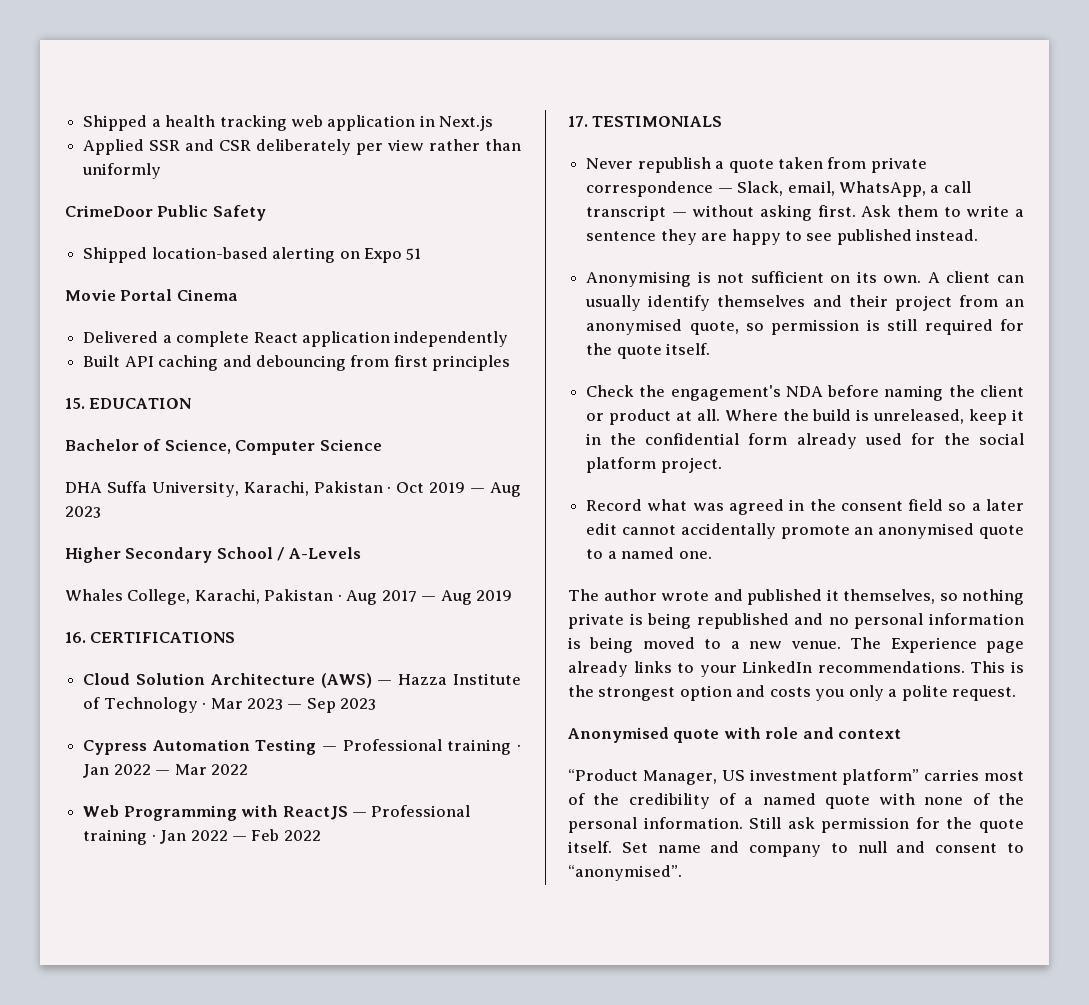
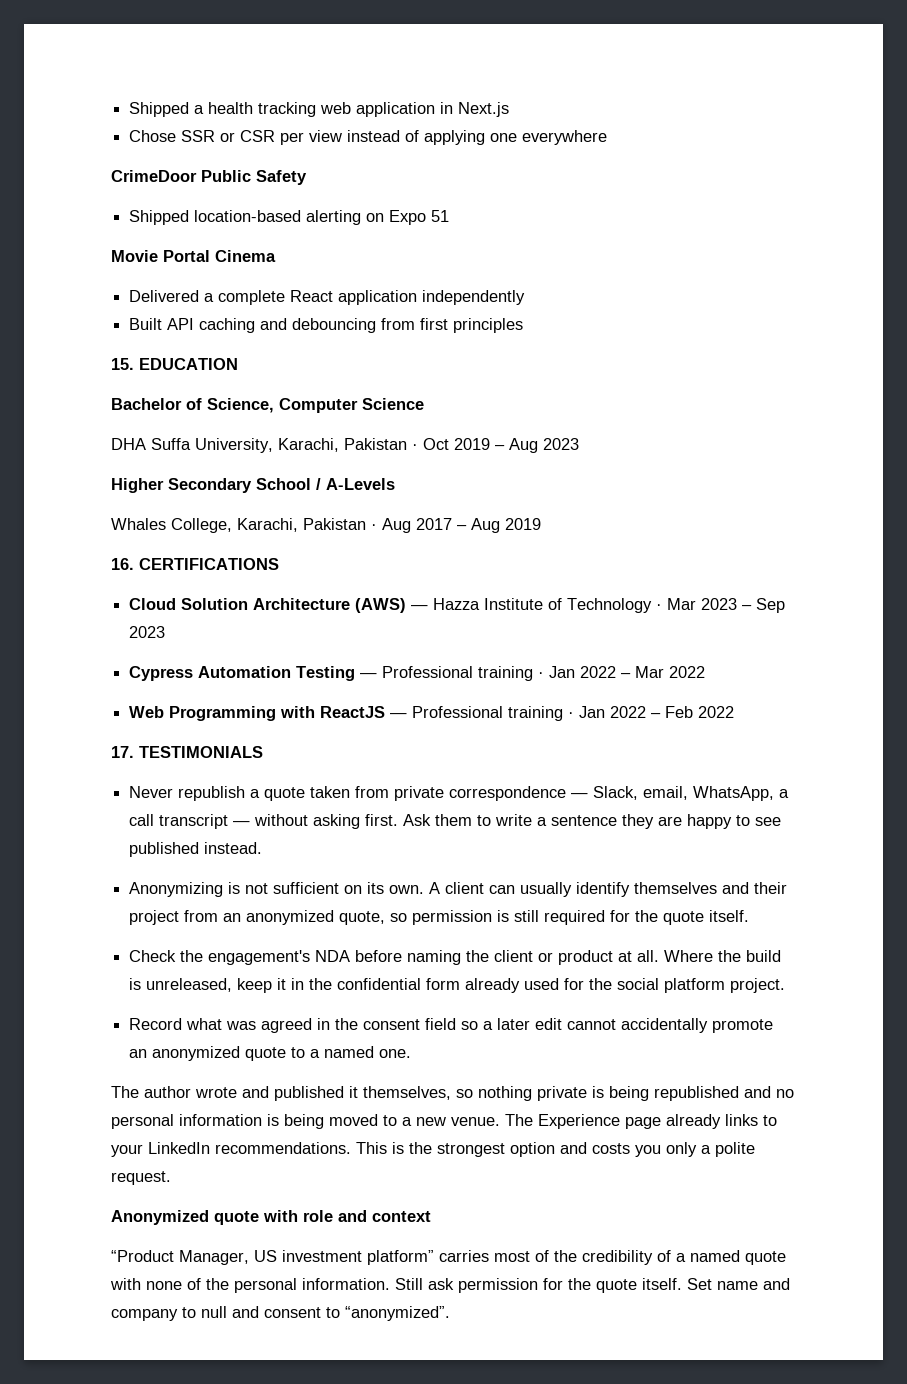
- Applied SSR and CSR deliberately per view rather than uniformly
+ Chose SSR or CSR per view instead of applying one everywhere
- DHA Suffa University, Karachi, Pakistan · Oct 2019 — Aug 2023
+ DHA Suffa University, Karachi, Pakistan · Oct 2019 – Aug 2023
- Whales College, Karachi, Pakistan · Aug 2017 — Aug 2019
+ Whales College, Karachi, Pakistan · Aug 2017 – Aug 2019
- Cloud Solution Architecture (AWS) — Hazza Institute of Technology · Mar 2023 — Sep 2023
+ Cloud Solution Architecture (AWS) — Hazza Institute of Technology · Mar 2023 – Sep 2023
- Cypress Automation Testing — Professional training · Jan 2022 — Mar 2022
+ Cypress Automation Testing — Professional training · Jan 2022 – Mar 2022
- Web Programming with ReactJS — Professional training · Jan 2022 — Feb 2022
+ Web Programming with ReactJS — Professional training · Jan 2022 – Feb 2022
- Anonymising is not sufficient on its own.
+ Anonymizing is not sufficient on its own.
- A client can usually identify themselves and their project from an anonymised quote, so permission is still required for the quote itself.
+ A client can usually identify themselves and their project from an anonymized quote, so permission is still required for the quote itself.
- Record what was agreed in the consent field so a later edit cannot accidentally promote an anonymised quote to a named one.
+ Record what was agreed in the consent field so a later edit cannot accidentally promote an anonymized quote to a named one.
- Anonymised quote with role and context
+ Anonymized quote with role and context
- Set name and company to null and consent to “anonymised”.
+ Set name and company to null and consent to “anonymized”.

